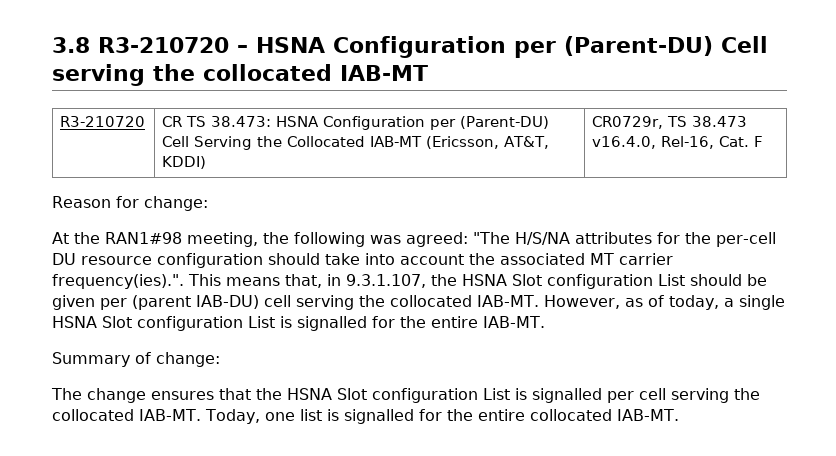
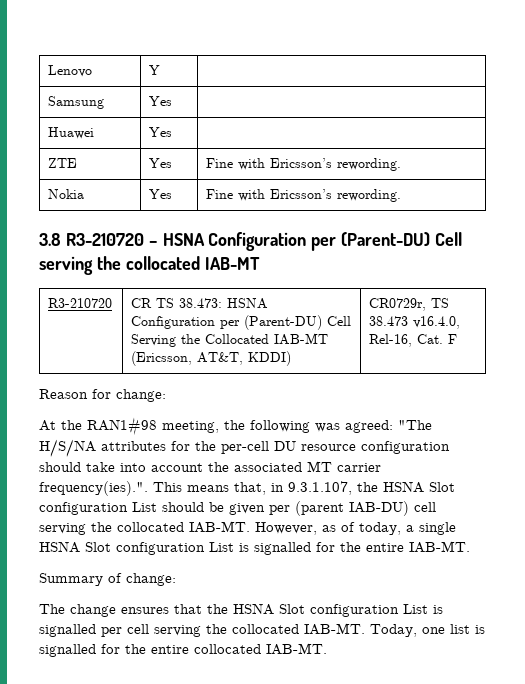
+ Lenovo | Y |
+ Samsung | Yes |
+ Huawei | Yes |
+ ZTE | Yes | Fine with Ericsson’s rewording.
+ Nokia | Yes | Fine with Ericsson’s rewording.

